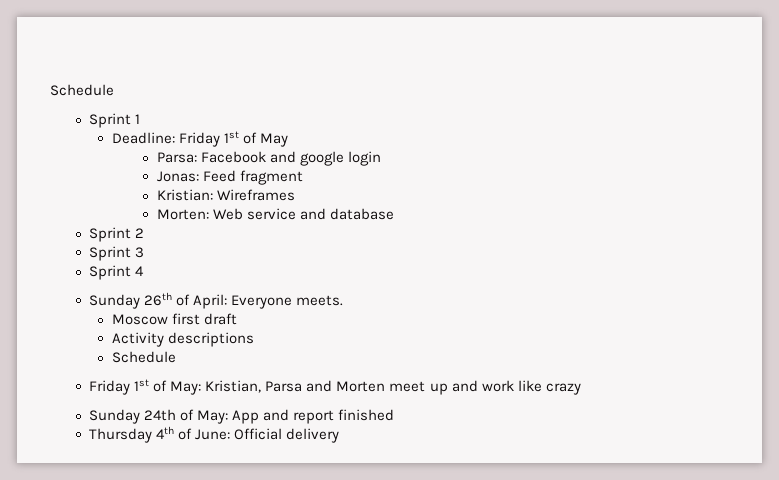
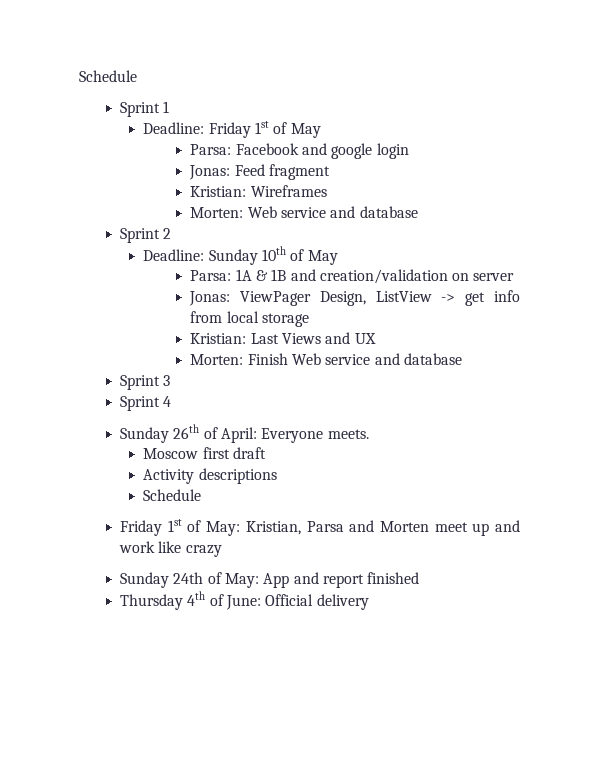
+ Deadline: Sunday 10th of May
+ Parsa: 1A & 1B and creation/validation on server
+ Jonas: ViewPager Design, ListView -> get info from local storage
+ Kristian: Last Views and UX
+ Morten: Finish Web service and database

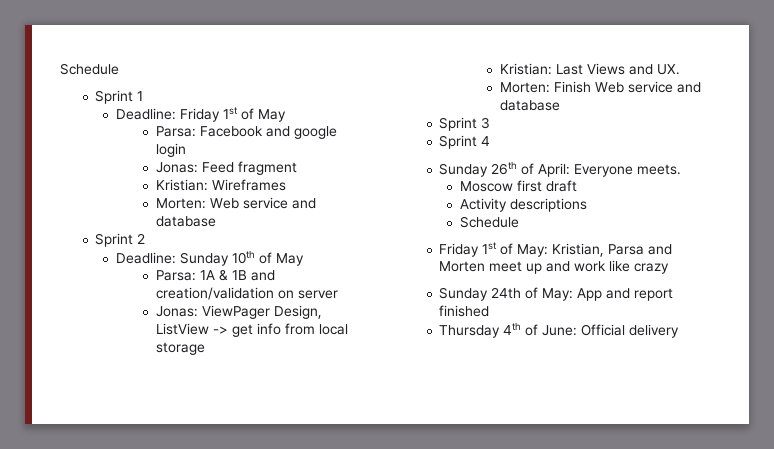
- Kristian: Last Views and UX
+ Kristian: Last Views and UX.

